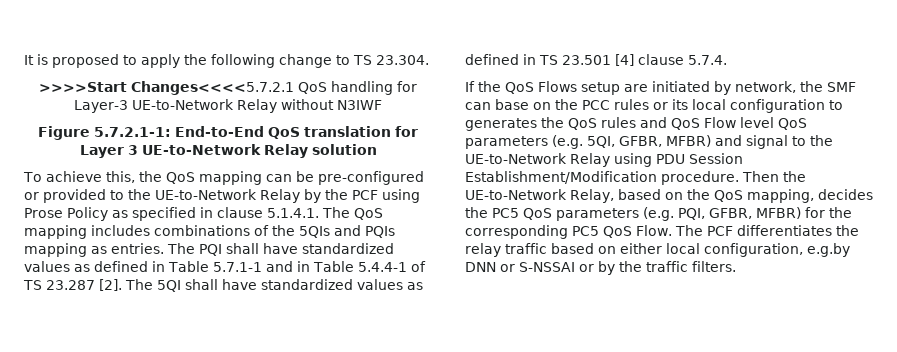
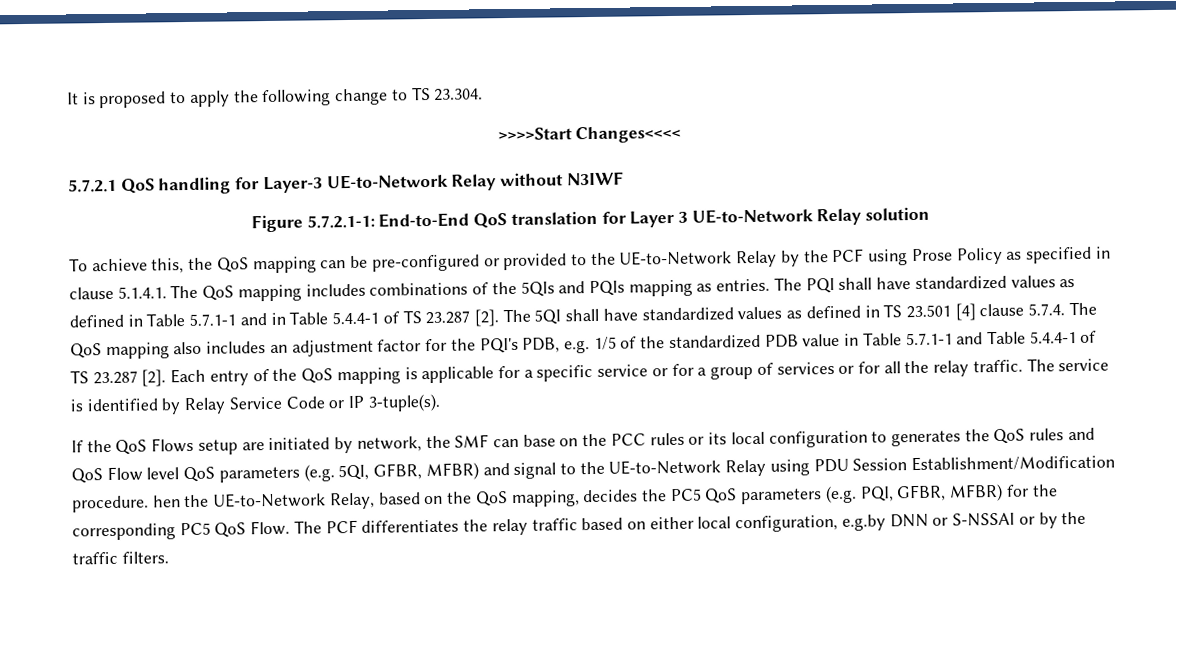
- >>>>Start Changes<<<<5.7.2.1 QoS handling for Layer-3 UE-to-Network Relay without N3IWF
+ >>>>Start Changes<<<<
+ 5.7.2.1 QoS handling for Layer-3 UE-to-Network Relay without N3IWF
- The 5QI shall have standardized values as defined in TS 23.501 [4] clause 5.7.4.
+ The 5QI shall have standardized values as defined in TS 23.501 [4] clause 5.7.4. The QoS mapping also includes an adjustment factor for the PQI's PDB, e.g. 1/5 of the standardized PDB value in Table 5.7.1-1 and Table 5.4.4-1 of TS 23.287 [2]. Each entry of the QoS mapping is applicable for a specific service or for a group of services or for all the relay traffic. The service is identified by Relay Service Code or IP 3-tuple(s).
- If the QoS Flows setup are initiated by network, the SMF can base on the PCC rules or its local configuration to generates the QoS rules and QoS Flow level QoS parameters (e.g. 5QI, GFBR, MFBR) and signal to the UE-to-Network Relay using PDU Session Establishment/Modification procedure. Then the UE-to-Network Relay, based on the QoS mapping, decides the PC5 QoS parameters (e.g. PQI, GFBR, MFBR) for the corresponding PC5 QoS Flow.
+ If the QoS Flows setup are initiated by network, the SMF can base on the PCC rules or its local configuration to generates the QoS rules and QoS Flow level QoS parameters (e.g. 5QI, GFBR, MFBR) and signal to the UE-to-Network Relay using PDU Session Establishment/Modification procedure. hen the UE-to-Network Relay, based on the QoS mapping, decides the PC5 QoS parameters (e.g. PQI, GFBR, MFBR) for the corresponding PC5 QoS Flow.

